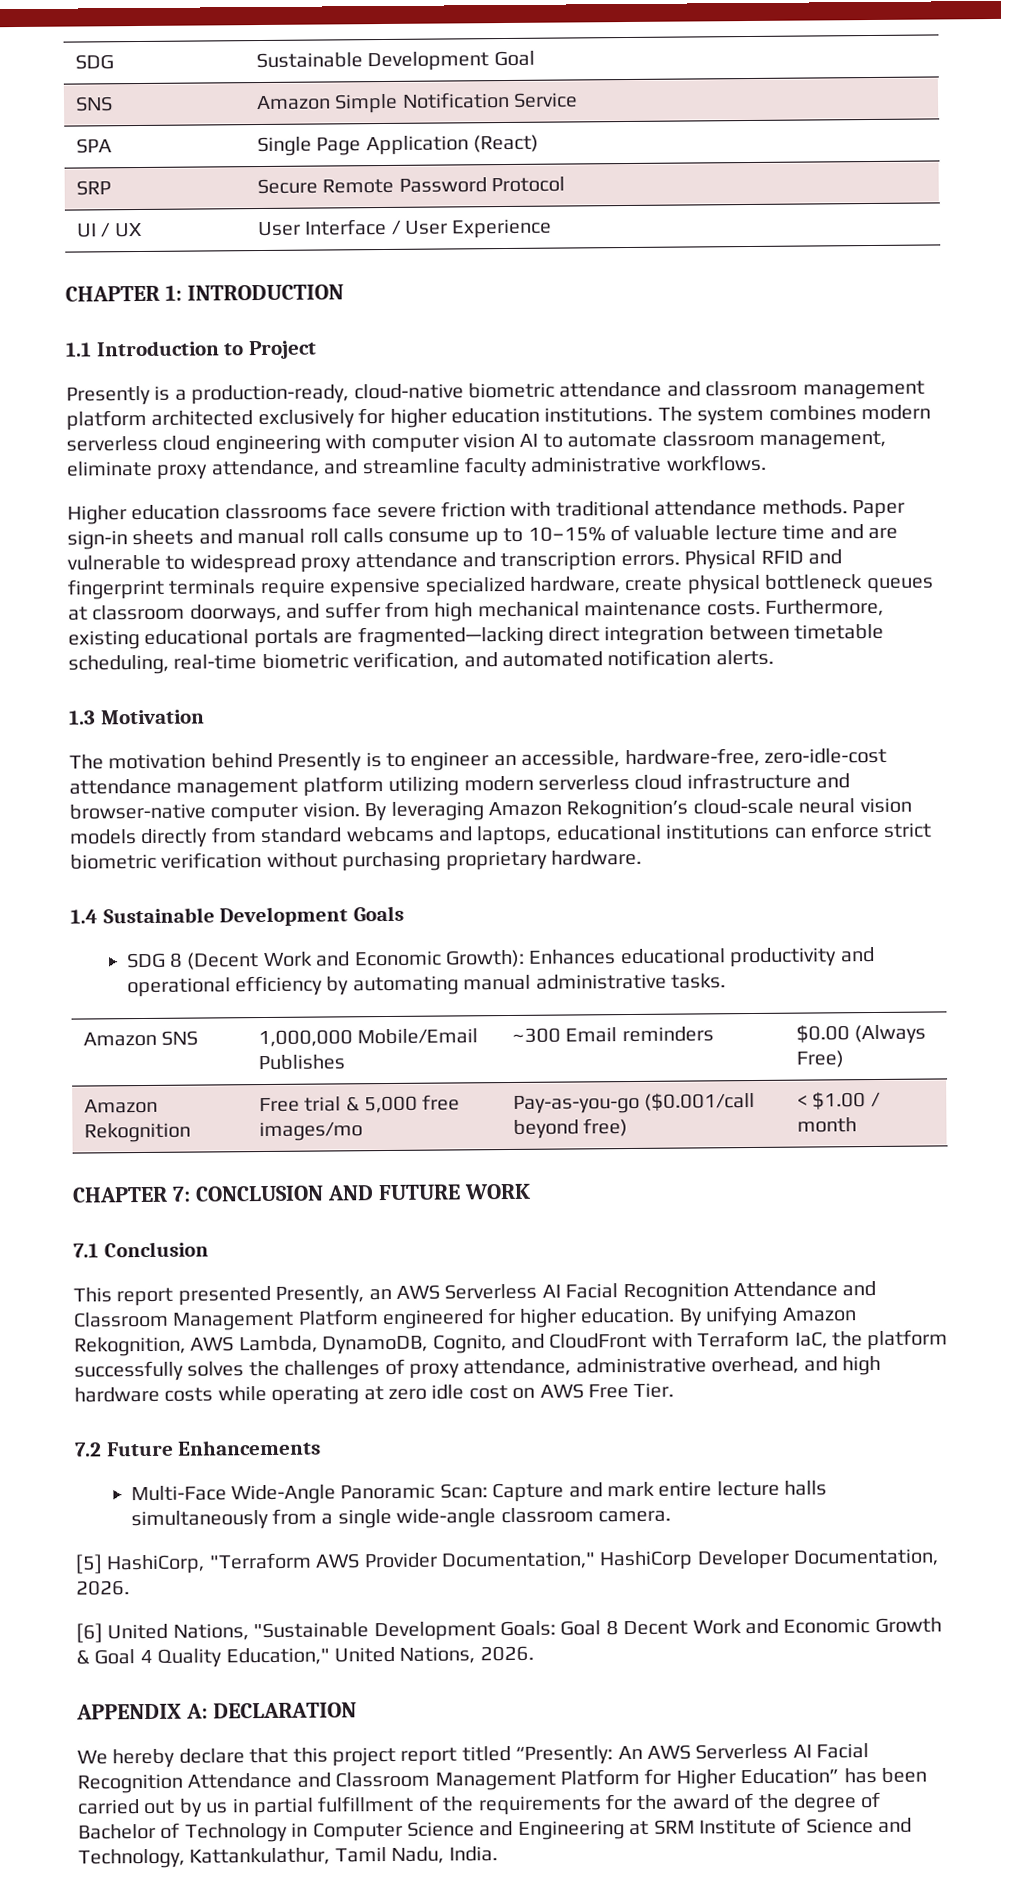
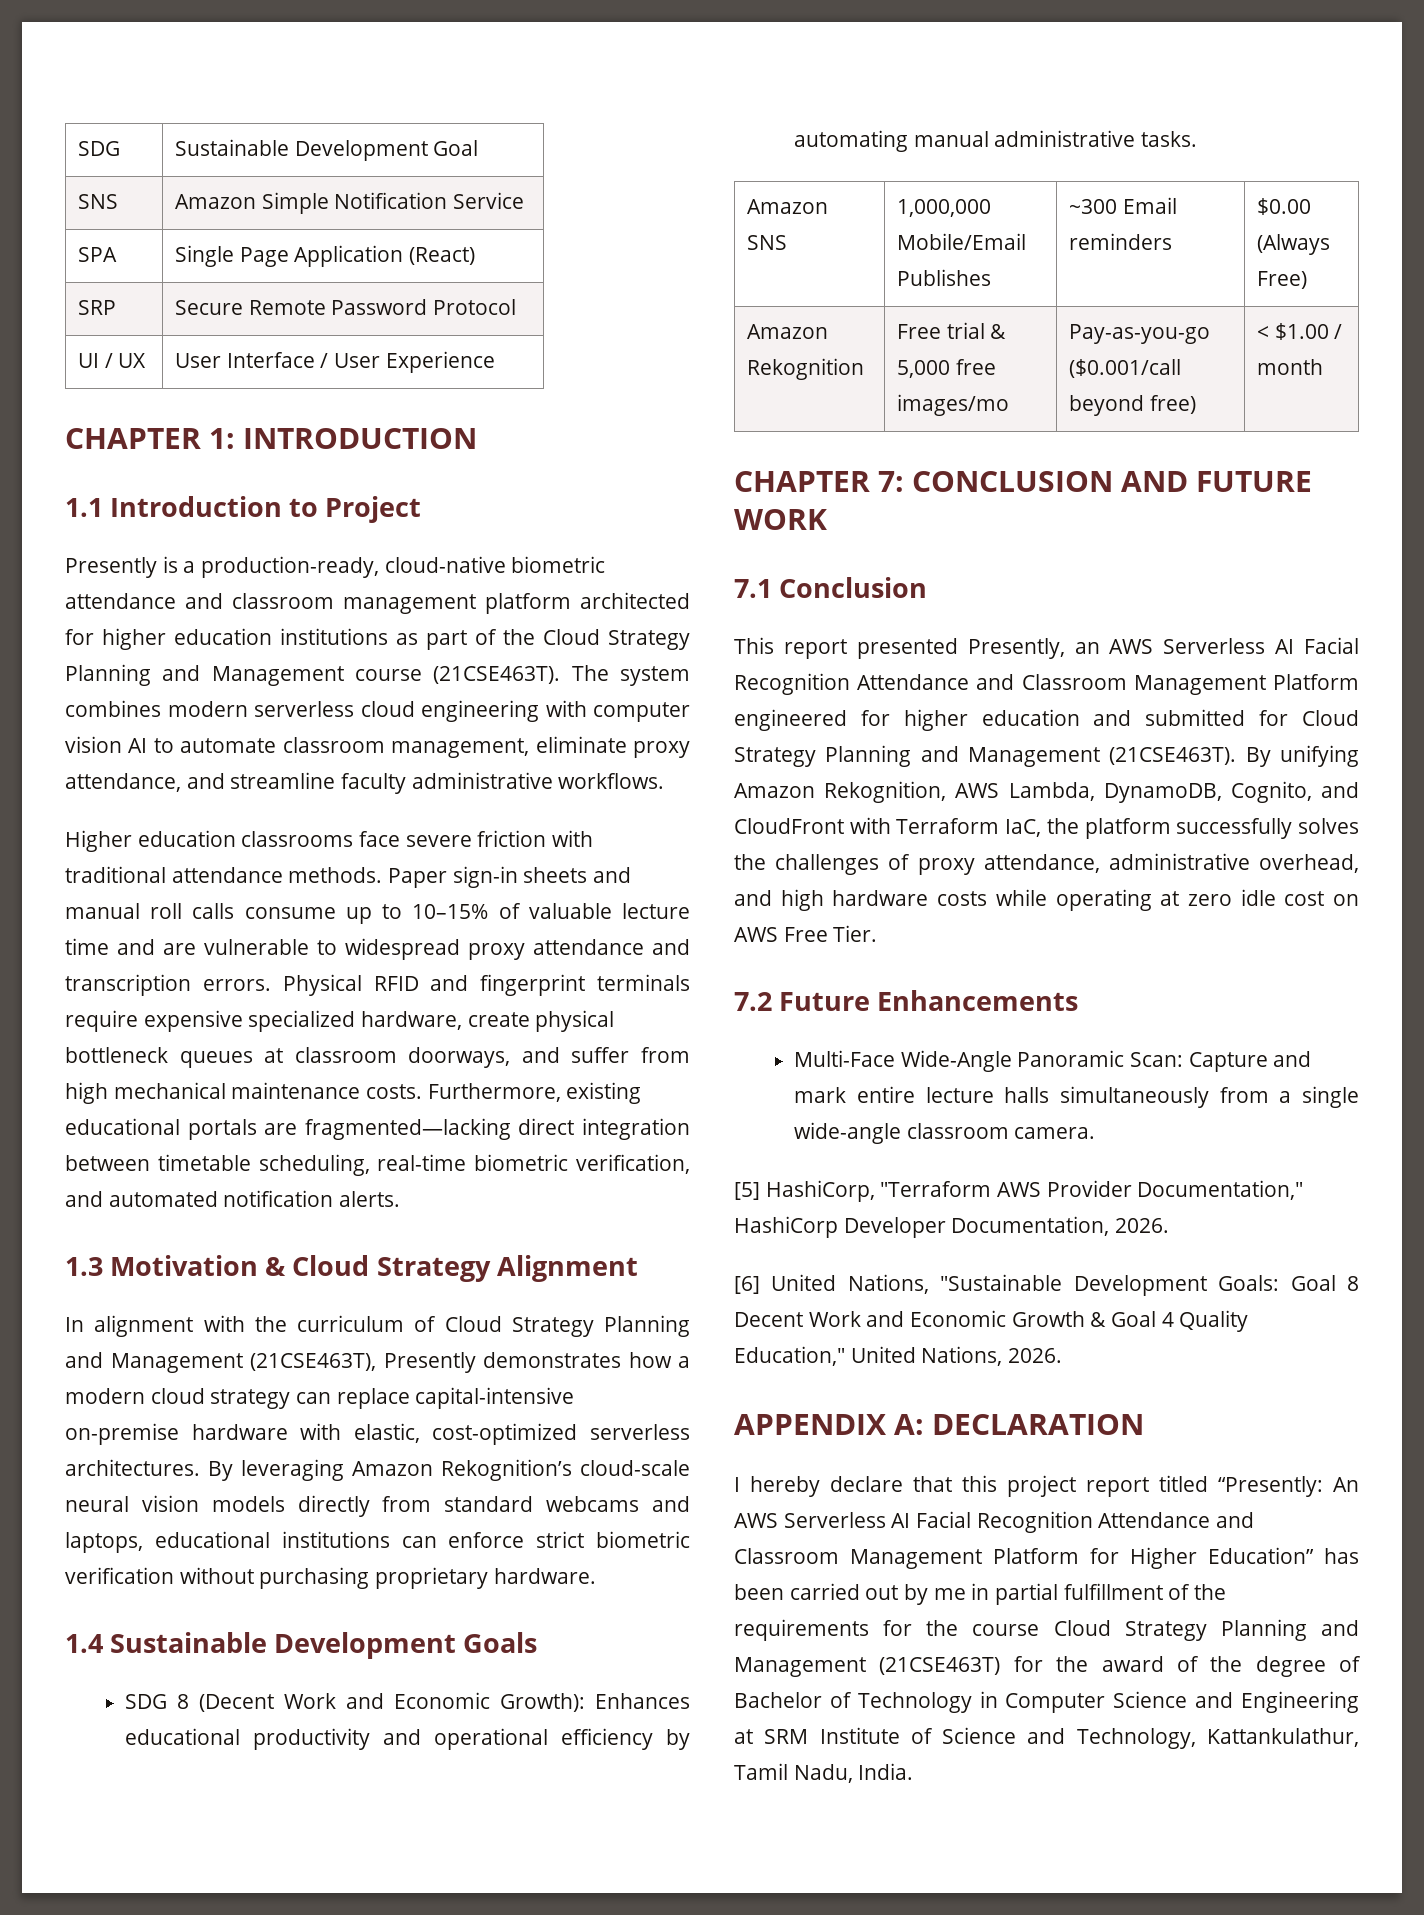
- Presently is a production-ready, cloud-native biometric attendance and classroom management platform architected exclusively for higher education institutions.
+ Presently is a production-ready, cloud-native biometric attendance and classroom management platform architected for higher education institutions as part of the Cloud Strategy Planning and Management course (21CSE463T).
- 1.3 Motivation
- The motivation behind Presently is to engineer an accessible, hardware-free, zero-idle-cost attendance management platform utilizing modern serverless cloud infrastructure and browser-native computer vision.
+ 1.3 Motivation & Cloud Strategy Alignment
+ In alignment with the curriculum of Cloud Strategy Planning and Management (21CSE463T), Presently demonstrates how a modern cloud strategy can replace capital-intensive on-premise hardware with elastic, cost-optimized serverless architectures.
- This report presented Presently, an AWS Serverless AI Facial Recognition Attendance and Classroom Management Platform engineered for higher education.
+ This report presented Presently, an AWS Serverless AI Facial Recognition Attendance and Classroom Management Platform engineered for higher education and submitted for Cloud Strategy Planning and Management (21CSE463T).
- We hereby declare that this project report titled “Presently: An AWS Serverless AI Facial Recognition Attendance and Classroom Management Platform for Higher Education” has been carried out by us in partial fulfillment of the requirements for the award of the degree of Bachelor of Technology in Computer Science and Engineering at SRM Institute of Science and Technology, Kattankulathur, Tamil Nadu, India.
+ I hereby declare that this project report titled “Presently: An AWS Serverless AI Facial Recognition Attendance and Classroom Management Platform for Higher Education” has been carried out by me in partial fulfillment of the requirements for the course Cloud Strategy Planning and Management (21CSE463T) for the award of the degree of Bachelor of Technology in Computer Science and Engineering at SRM Institute of Science and Technology, Kattankulathur, Tamil Nadu, India.

